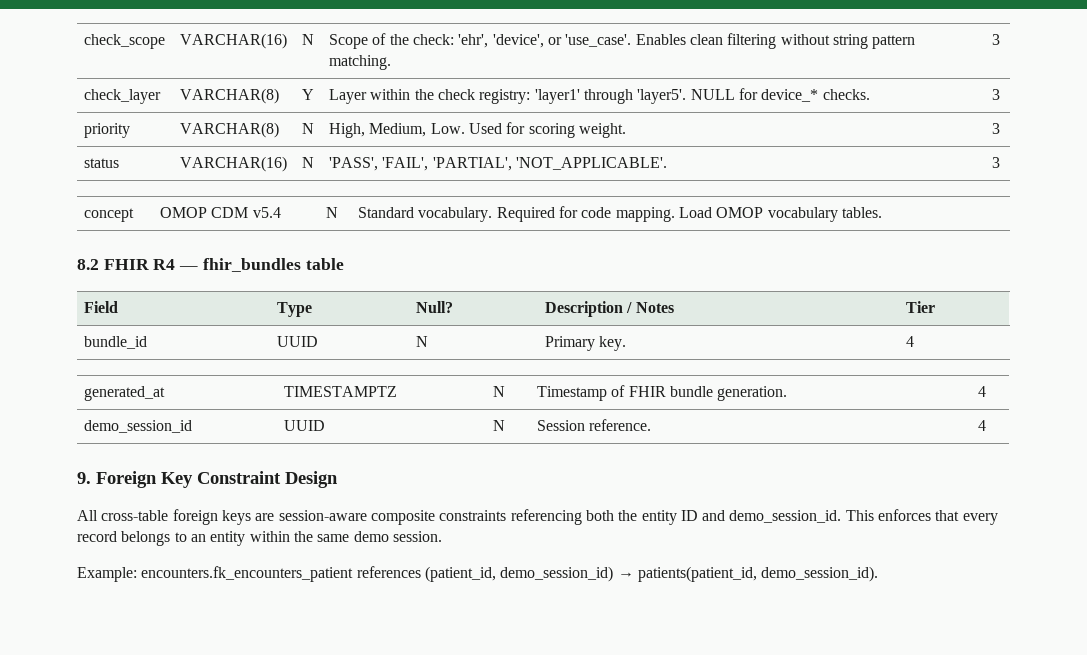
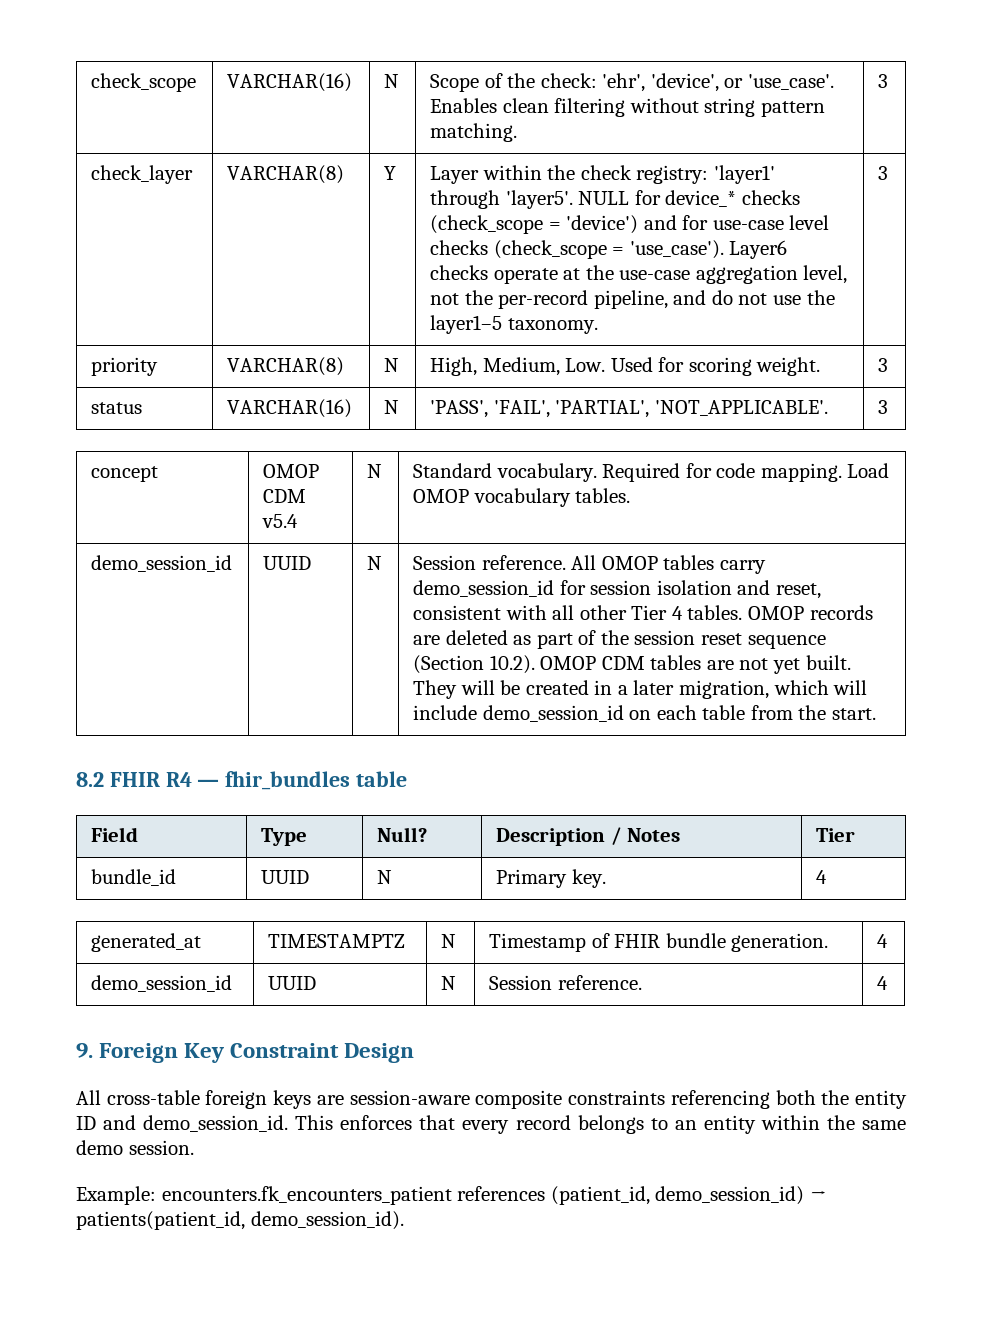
- NULL for device_* checks.
+ NULL for device_* checks (check_scope = 'device') and for use-case level checks (check_scope = 'use_case'). Layer6 checks operate at the use-case aggregation level, not the per-record pipeline, and do not use the layer1–5 taxonomy.
+ demo_session_id | UUID | N | Session reference. All OMOP tables carry demo_session_id for session isolation and reset, consistent with all other Tier 4 tables. OMOP records are deleted as part of the session reset sequence (Section 10.2). OMOP CDM tables are not yet built. They will be created in a later migration, which will include demo_session_id on each table from the start.

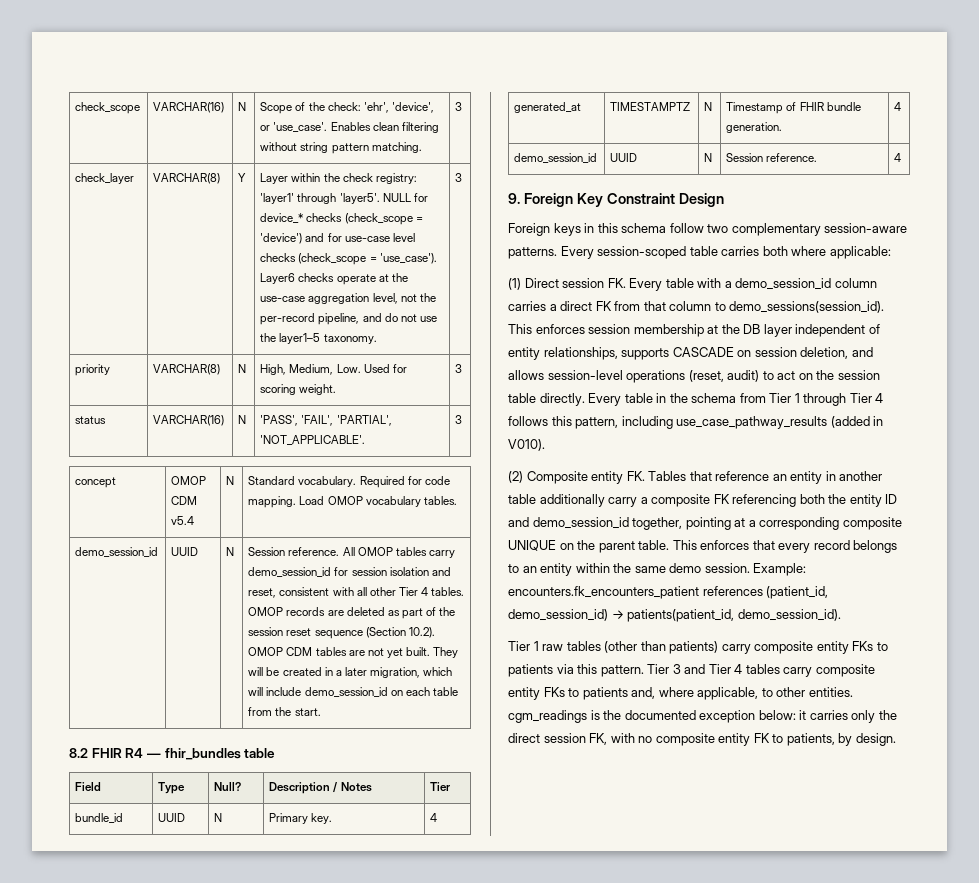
- All cross-table foreign keys are session-aware composite constraints referencing both the entity ID and demo_session_id.
+ Foreign keys in this schema follow two complementary session-aware patterns. Every session-scoped table carries both where applicable:
+ (1) Direct session FK. Every table with a demo_session_id column carries a direct FK from that column to demo_sessions(session_id). This enforces session membership at the DB layer independent of entity relationships, supports CASCADE on session deletion, and allows session-level operations (reset, audit) to act on the session table directly. Every table in the schema from Tier 1 through Tier 4 follows this pattern, including use_case_pathway_results (added in V010).
+ (2) Composite entity FK. Tables that reference an entity in another table additionally carry a composite FK referencing both the entity ID and demo_session_id together, pointing at a corresponding composite UNIQUE on the parent table.
- This enforces that every record belongs to an entity within the same demo session.
- Example: encounters.fk_encounters_patient references (patient_id, demo_session_id) → patients(patient_id, demo_session_id).
+ This enforces that every record belongs to an entity within the same demo session. Example: encounters.fk_encounters_patient references (patient_id, demo_session_id) → patients(patient_id, demo_session_id).
+ Tier 1 raw tables (other than patients) carry composite entity FKs to patients via this pattern. Tier 3 and Tier 4 tables carry composite entity FKs to patients and, where applicable, to other entities. cgm_readings is the documented exception below: it carries only the direct session FK, with no composite entity FK to patients, by design.

